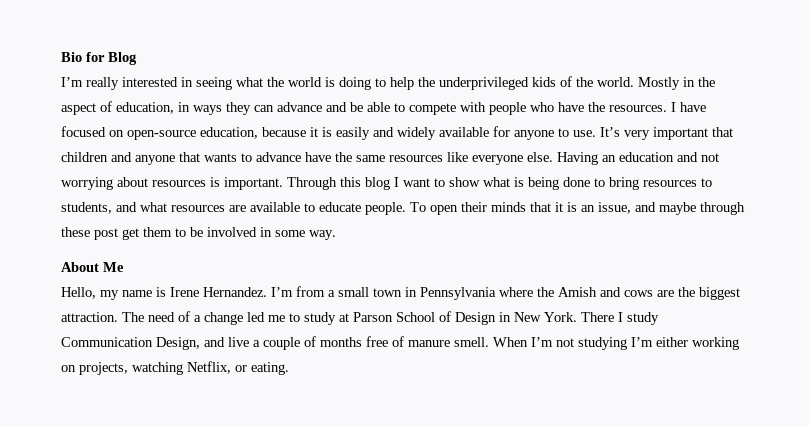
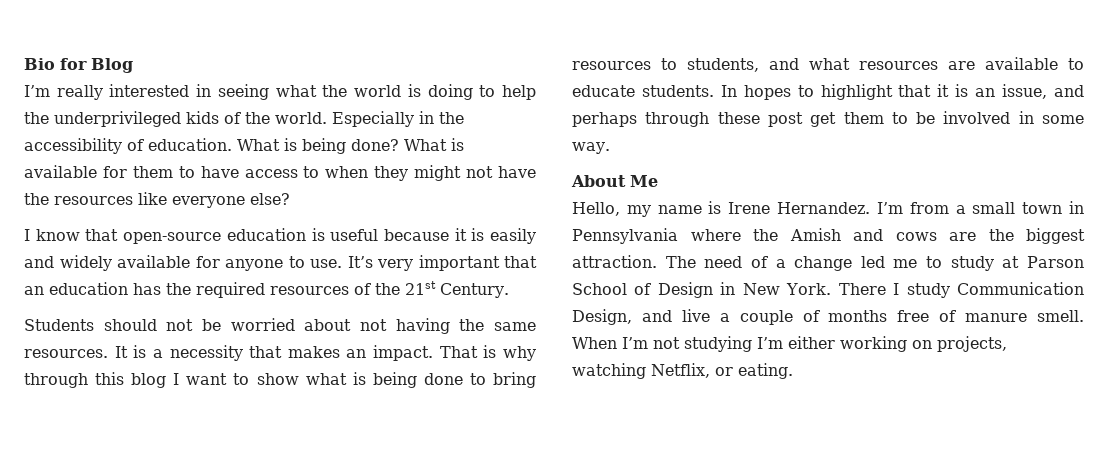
- Mostly in the aspect of education, in ways they can advance and be able to compete with people who have the resources. I have focused on open-source education, because it is easily and widely available for anyone to use.
+ Especially in the accessibility of education. What is being done? What is available for them to have access to when they might not have the resources like everyone else?
+ I know that open-source education is useful because it is easily and widely available for anyone to use.
- It’s very important that children and anyone that wants to advance have the same resources like everyone else. Having an education and not worrying about resources is important. Through this blog I want to show what is being done to bring resources to students, and what resources are available to educate people. To open their minds that it is an issue, and maybe through these post get them to be involved in some way.
+ It’s very important that an education has the required resources of the 21st Century.
+ Students should not be worried about not having the same resources. It is a necessity that makes an impact. That is why through this blog I want to show what is being done to bring resources to students, and what resources are available to educate students. In hopes to highlight that it is an issue, and perhaps through these post get them to be involved in some way.

